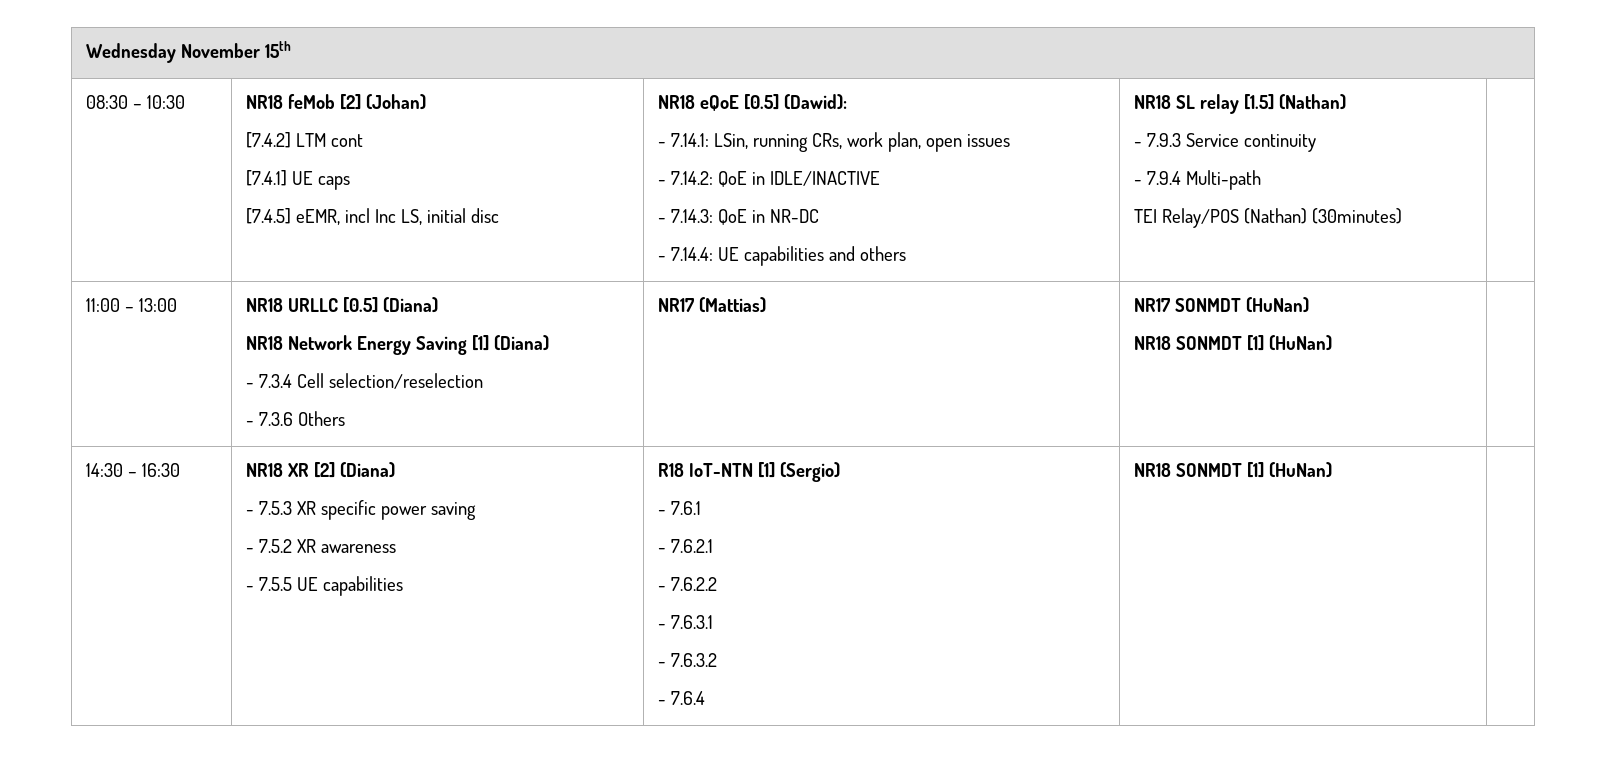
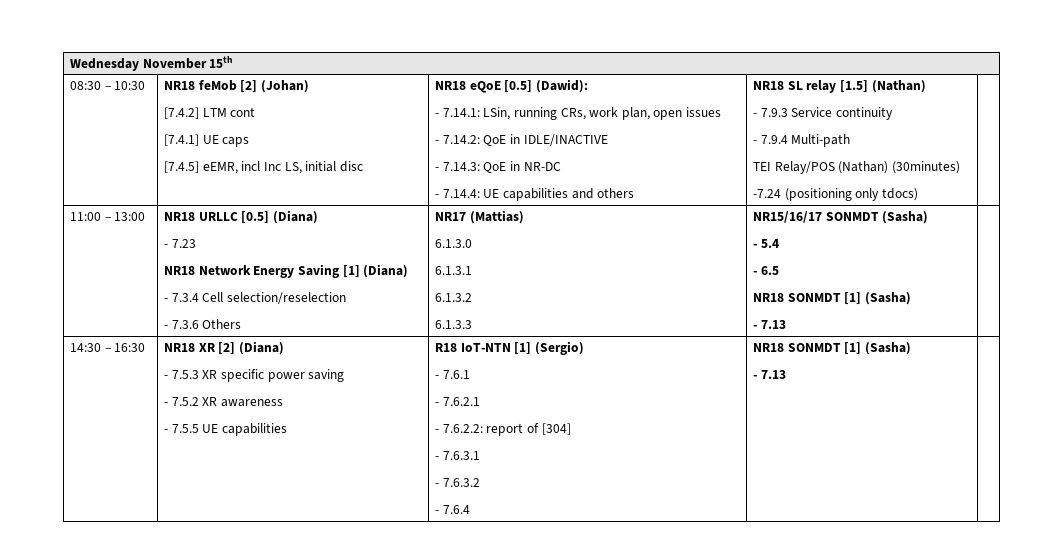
+ -7.24 (positioning only tdocs)
+ - 7.23
- NR17 SONMDT (HuNan)
- NR18 SONMDT [1] (HuNan)
+ 6.1.3.0
+ 6.1.3.1
+ 6.1.3.2
+ 6.1.3.3 | NR15/16/17 SONMDT (Sasha)
+ - 5.4
+ - 6.5
+ NR18 SONMDT [1] (Sasha)
+ - 7.13
- - 7.6.2.2
+ - 7.6.2.2: report of [304]
- - 7.6.4 | NR18 SONMDT [1] (HuNan)
+ - 7.6.4 | NR18 SONMDT [1] (Sasha)
+ - 7.13

